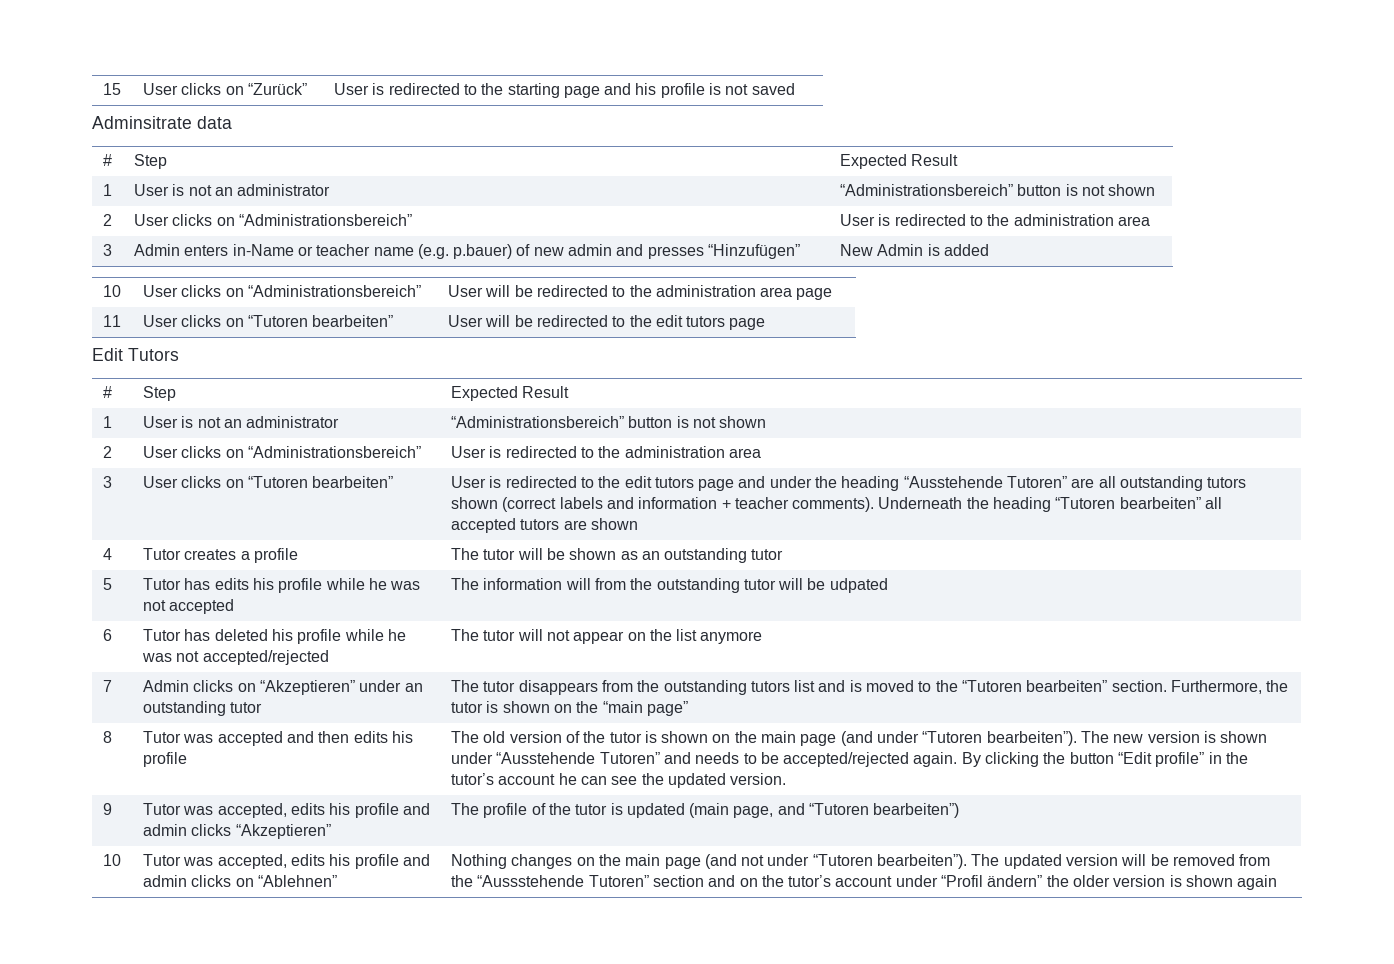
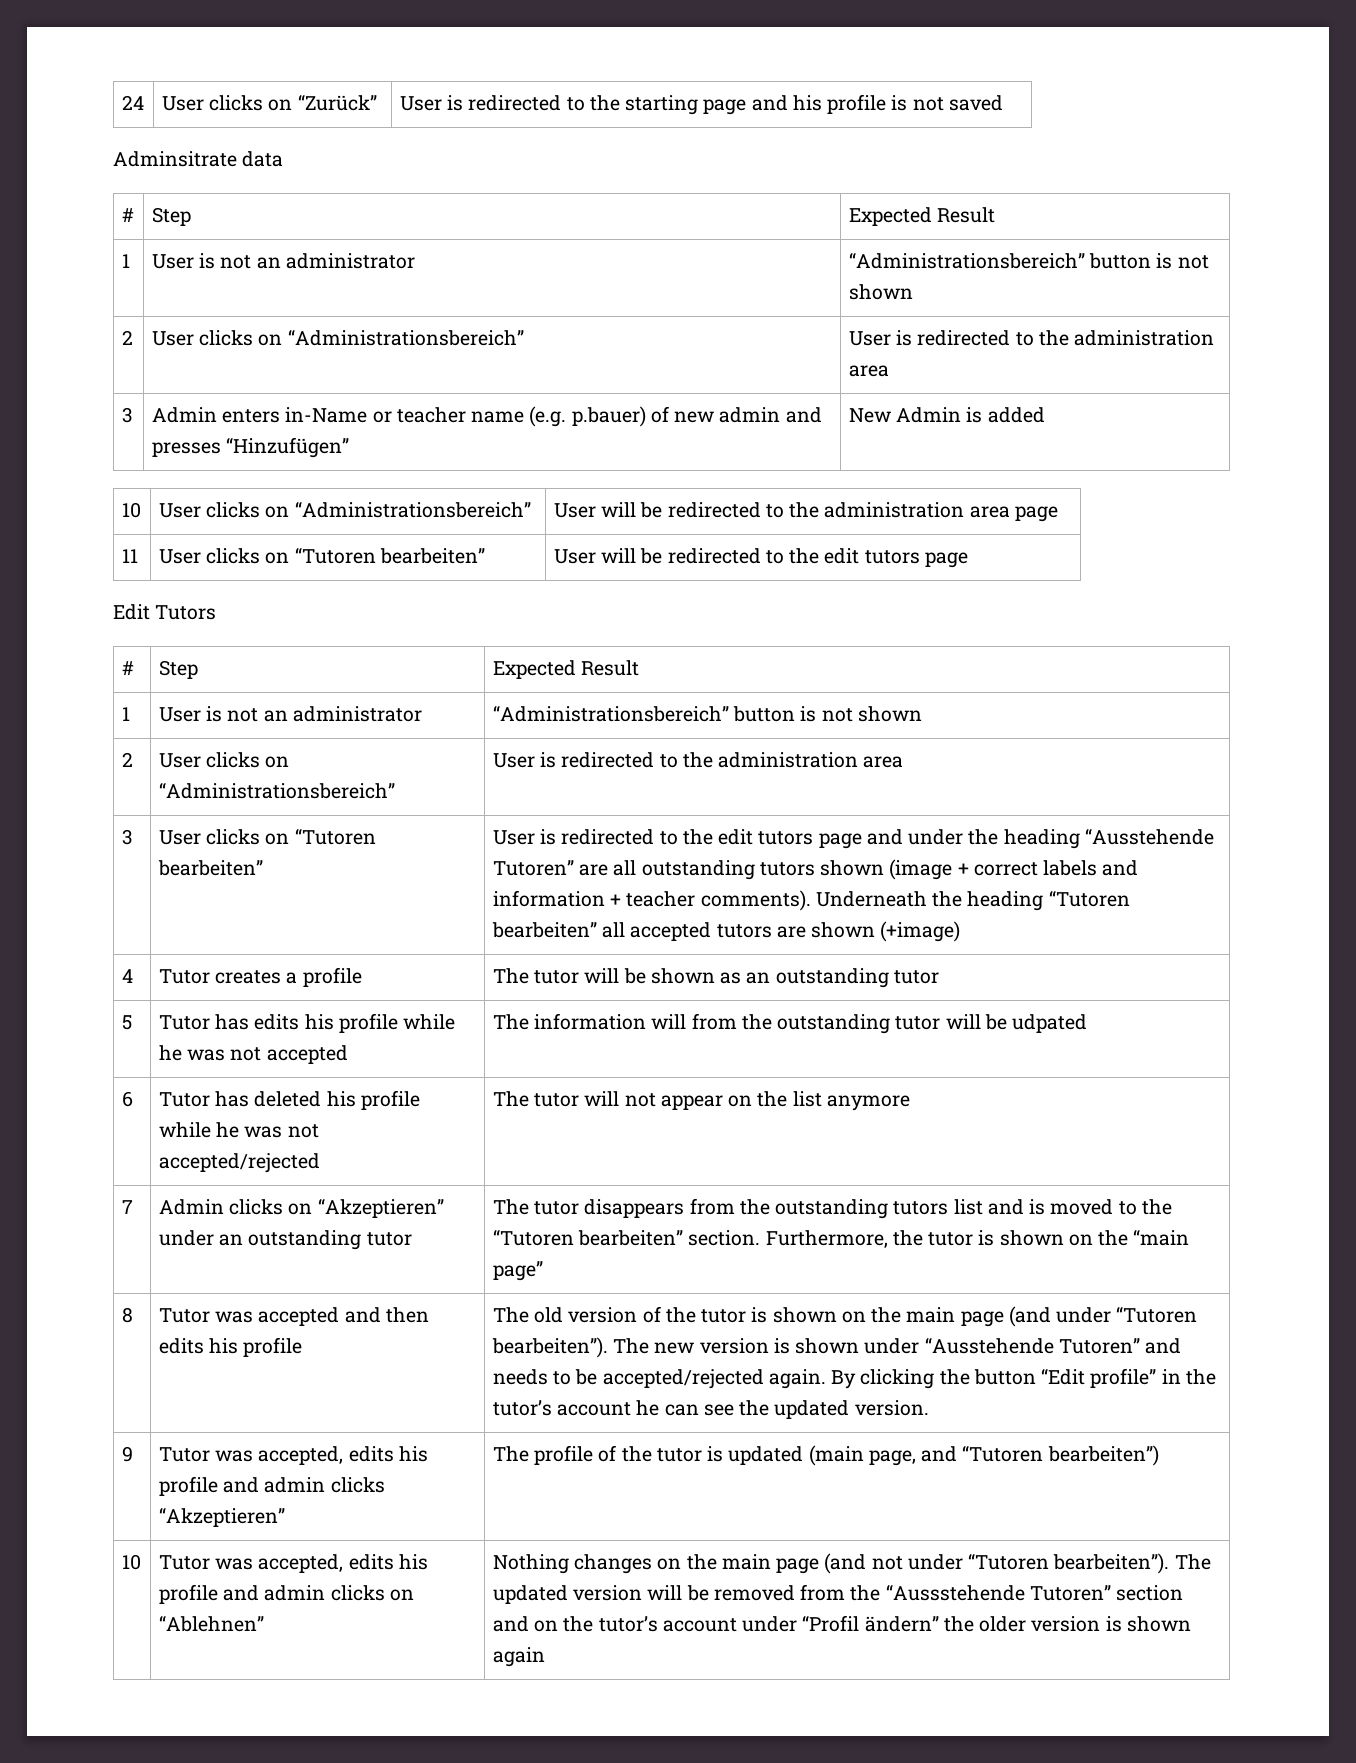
- 15 | User clicks on “Zurück” | User is redirected to the starting page and his profile is not saved
+ 24 | User clicks on “Zurück” | User is redirected to the starting page and his profile is not saved
- User is redirected to the edit tutors page and under the heading “Ausstehende Tutoren” are all outstanding tutors shown (correct labels and information + teacher comments).
+ User is redirected to the edit tutors page and under the heading “Ausstehende Tutoren” are all outstanding tutors shown (image + correct labels and information + teacher comments).
- Underneath the heading “Tutoren bearbeiten” all accepted tutors are shown
+ Underneath the heading “Tutoren bearbeiten” all accepted tutors are shown (+image)

